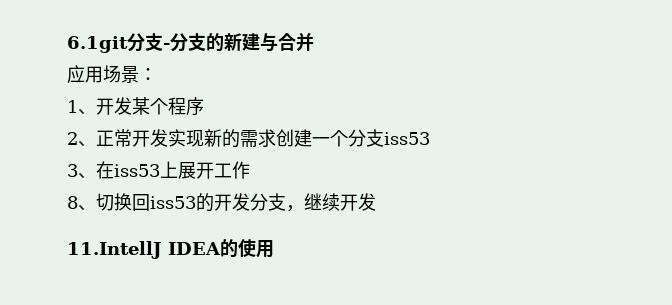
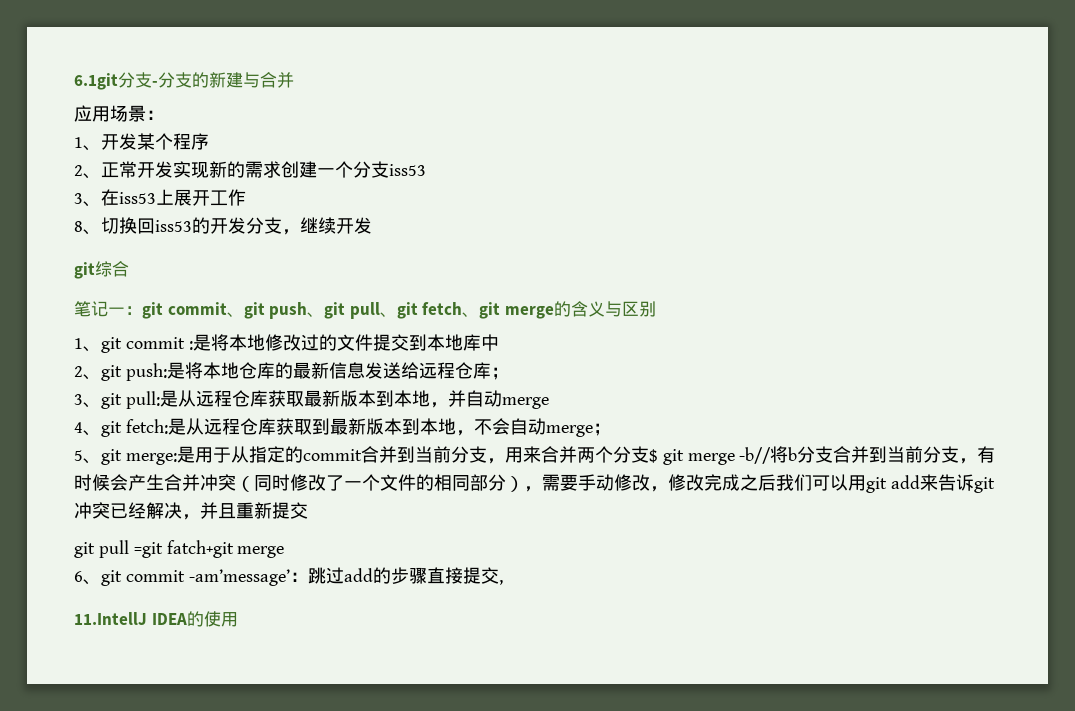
+ git综合
+ 笔记一：git commit、git push、git pull、git fetch、git merge的含义与区别
+ 1、git commit :是将本地修改过的文件提交到本地库中
+ 2、git push:是将本地仓库的最新信息发送给远程仓库；
+ 3、git pull:是从远程仓库获取最新版本到本地，并自动merge
+ 4、git fetch:是从远程仓库获取到最新版本到本地，不会自动merge；
+ 5、git merge:是用于从指定的commit合并到当前分支，用来合并两个分支$ git merge -b//将b分支合并到当前分支，有时候会产生合并冲突（同时修改了一个文件的相同部分），需要手动修改，修改完成之后我们可以用git add来告诉git冲突已经解决，并且重新提交
+ git pull =git fatch+git merge
+ 6、git commit -am’message’：跳过add的步骤直接提交,

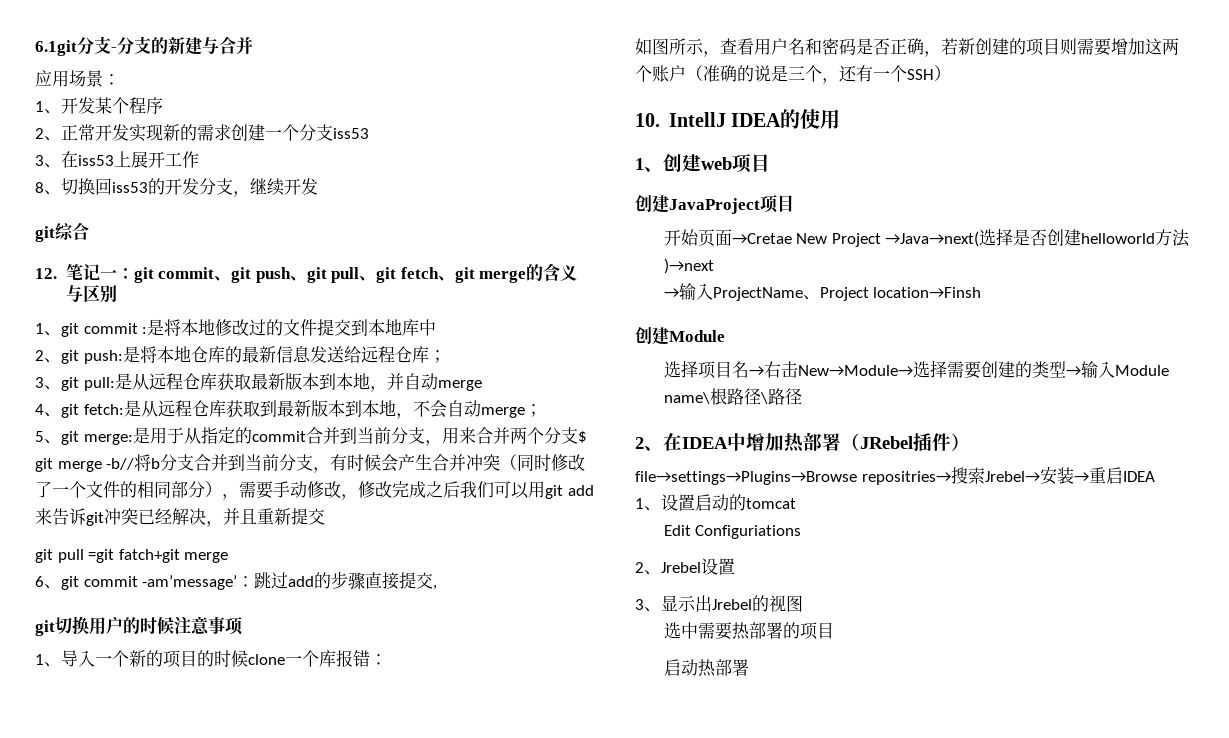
- 笔记一：git commit、git push、git pull、git fetch、git merge的含义与区别
+ 12.笔记一：git commit、git push、git pull、git fetch、git merge的含义与区别
- 11.IntellJ IDEA的使用
+ git切换用户的时候注意事项
+ 1、导入一个新的项目的时候clone一个库报错：
+ 如图所示，查看用户名和密码是否正确，若新创建的项目则需要增加这两个账户（准确的说是三个，还有一个SSH）
+ 10. IntellJ IDEA的使用
+ 1、创建web项目
+ 创建JavaProject项目
+ 开始页面→Cretae New Project →Java→next(选择是否创建helloworld方法)→next
+ →输入ProjectName、Project location→Finsh
+ 创建Module
+ 选择项目名→右击New→Module→选择需要创建的类型→输入Module name\根路径\路径
+ 2、在IDEA中增加热部署（JRebel插件）
+ file→settings→Plugins→Browse repositries→搜索Jrebel→安装→重启IDEA
+ 1、设置启动的tomcat
+ Edit Configuriations
+ 2、Jrebel设置
+ 3、显示出Jrebel的视图
+ 选中需要热部署的项目
+ 启动热部署

